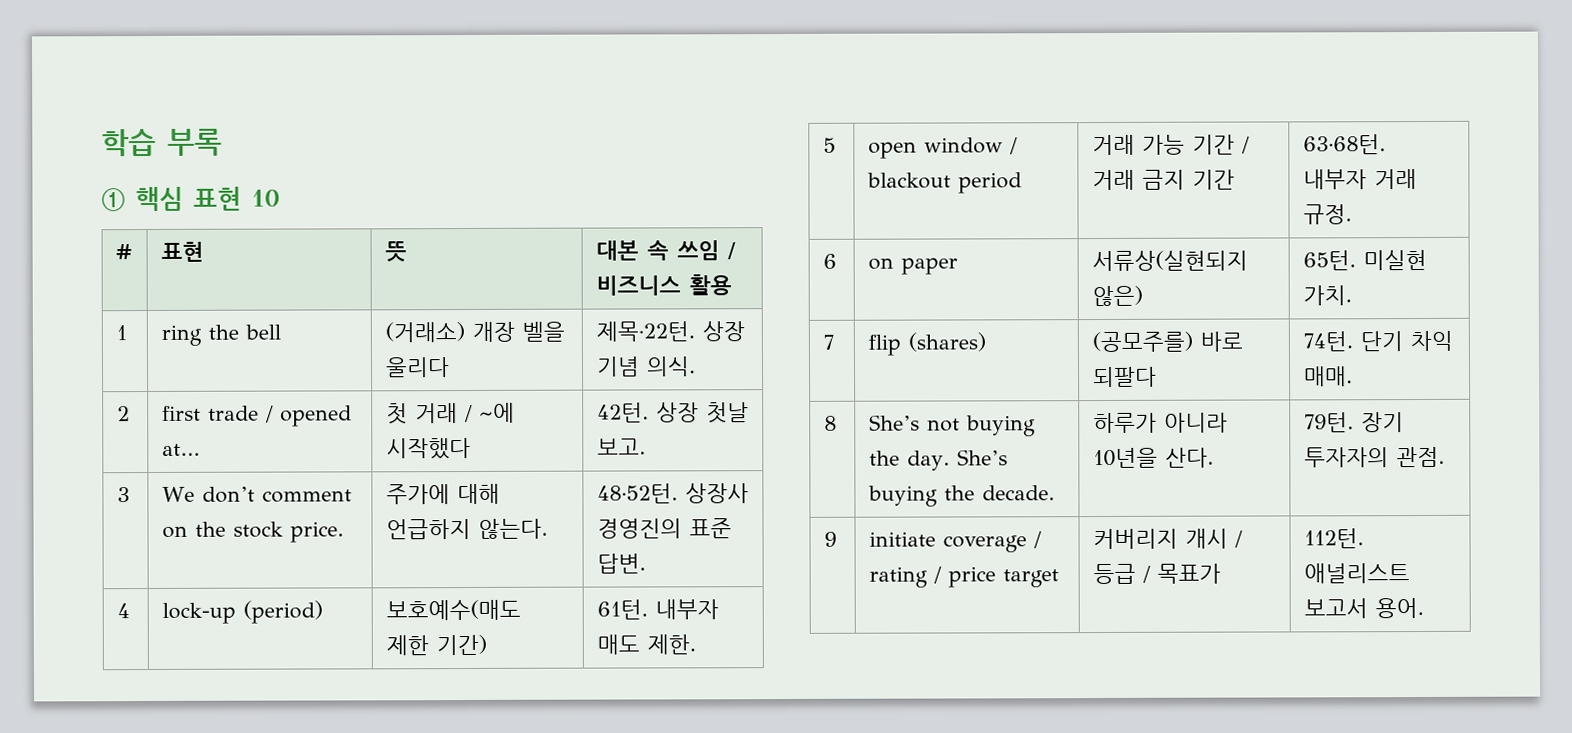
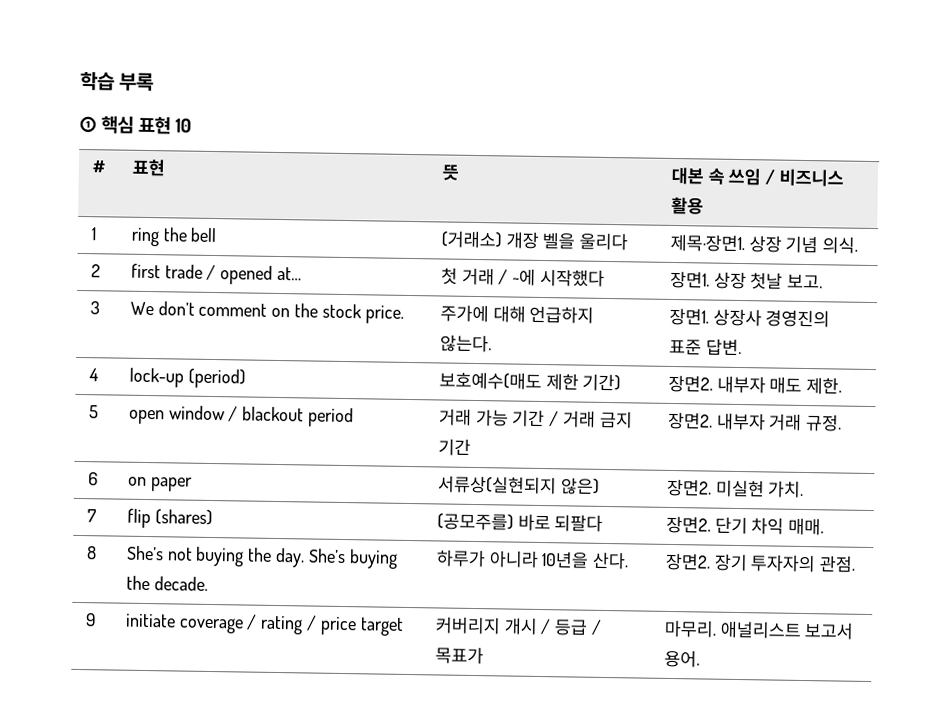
- 1 | ring the bell | (거래소) 개장 벨을 울리다 | 제목·22턴. 상장 기념 의식.
+ 1 | ring the bell | (거래소) 개장 벨을 울리다 | 제목·장면1. 상장 기념 의식.
- 2 | first trade / opened at… | 첫 거래 / ~에 시작했다 | 42턴. 상장 첫날 보고.
+ 2 | first trade / opened at… | 첫 거래 / ~에 시작했다 | 장면1. 상장 첫날 보고.
- 3 | We don’t comment on the stock price. | 주가에 대해 언급하지 않는다. | 48·52턴. 상장사 경영진의 표준 답변.
+ 3 | We don’t comment on the stock price. | 주가에 대해 언급하지 않는다. | 장면1. 상장사 경영진의 표준 답변.
- 4 | lock-up (period) | 보호예수(매도 제한 기간) | 61턴. 내부자 매도 제한.
+ 4 | lock-up (period) | 보호예수(매도 제한 기간) | 장면2. 내부자 매도 제한.
- 5 | open window / blackout period | 거래 가능 기간 / 거래 금지 기간 | 63·68턴. 내부자 거래 규정.
+ 5 | open window / blackout period | 거래 가능 기간 / 거래 금지 기간 | 장면2. 내부자 거래 규정.
- 6 | on paper | 서류상(실현되지 않은) | 65턴. 미실현 가치.
+ 6 | on paper | 서류상(실현되지 않은) | 장면2. 미실현 가치.
- 7 | flip (shares) | (공모주를) 바로 되팔다 | 74턴. 단기 차익 매매.
+ 7 | flip (shares) | (공모주를) 바로 되팔다 | 장면2. 단기 차익 매매.
- 8 | She’s not buying the day. She’s buying the decade. | 하루가 아니라 10년을 산다. | 79턴. 장기 투자자의 관점.
+ 8 | She’s not buying the day. She’s buying the decade. | 하루가 아니라 10년을 산다. | 장면2. 장기 투자자의 관점.
- 9 | initiate coverage / rating / price target | 커버리지 개시 / 등급 / 목표가 | 112턴. 애널리스트 보고서 용어.
+ 9 | initiate coverage / rating / price target | 커버리지 개시 / 등급 / 목표가 | 마무리. 애널리스트 보고서 용어.

